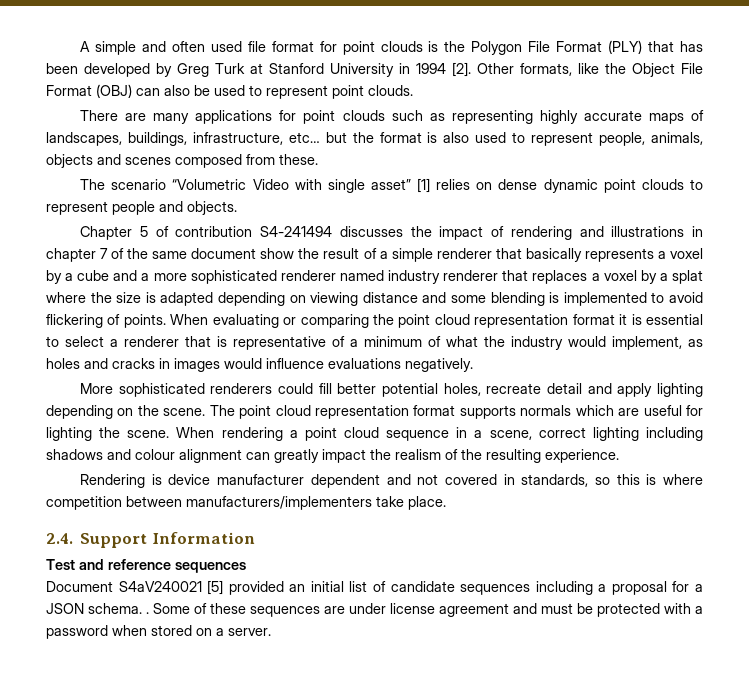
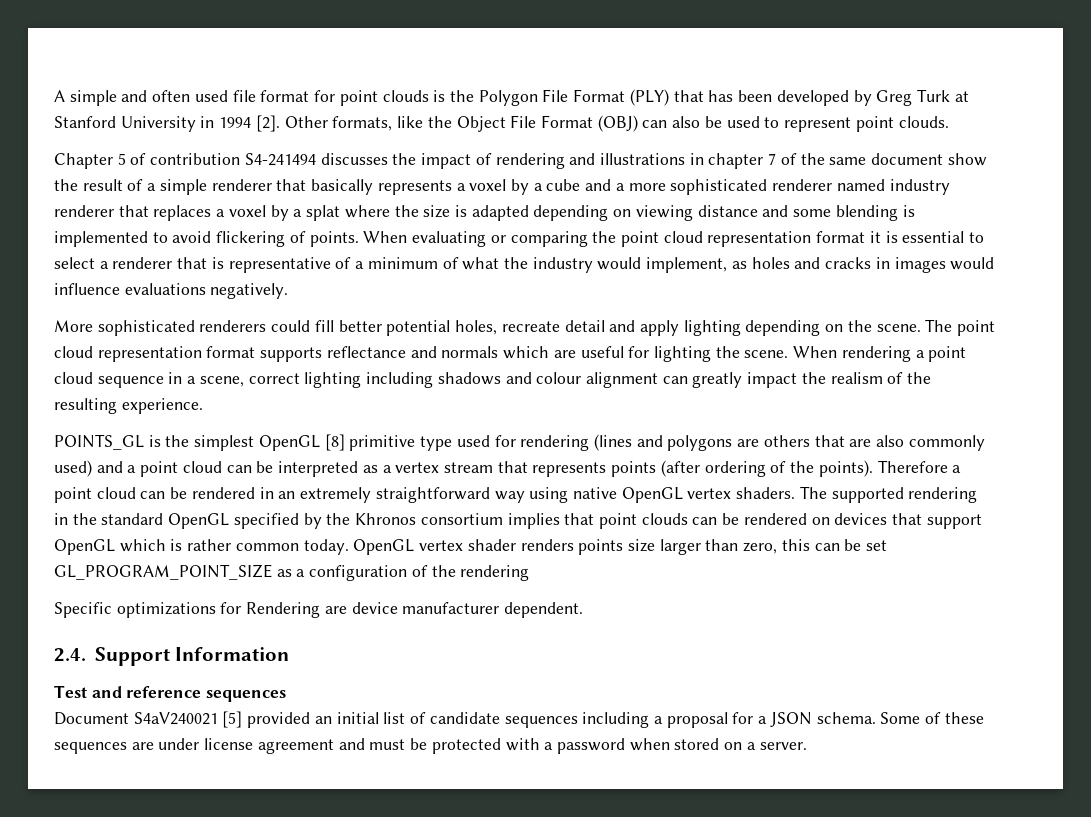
- There are many applications for point clouds such as representing highly accurate maps of landscapes, buildings, infrastructure, etc… but the format is also used to represent people, animals, objects and scenes composed from these.
- The scenario “Volumetric Video with single asset” [1] relies on dense dynamic point clouds to represent people and objects.
- The point cloud representation format supports normals which are useful for lighting the scene.
+ The point cloud representation format supports reflectance and normals which are useful for lighting the scene.
- Rendering is device manufacturer dependent and not covered in standards, so this is where competition between manufacturers/implementers take place.
+ POINTS_GL is the simplest OpenGL [8] primitive type used for rendering (lines and polygons are others that are also commonly used) and a point cloud can be interpreted as a vertex stream that represents points (after ordering of the points). Therefore a point cloud can be rendered in an extremely straightforward way using native OpenGL vertex shaders. The supported rendering in the standard OpenGL specified by the Khronos consortium implies that point clouds can be rendered on devices that support OpenGL which is rather common today. OpenGL vertex shader renders points size larger than zero, this can be set GL_PROGRAM_POINT_SIZE as a configuration of the rendering
+ Specific optimizations for Rendering are device manufacturer dependent.
- Document S4aV240021 [5] provided an initial list of candidate sequences including a proposal for a JSON schema. .
+ Document S4aV240021 [5] provided an initial list of candidate sequences including a proposal for a JSON schema.

